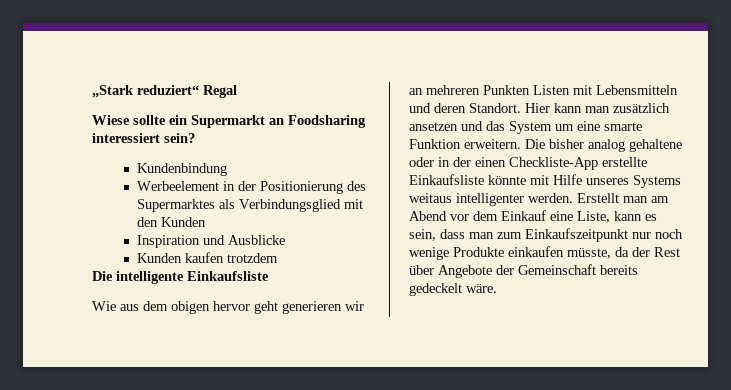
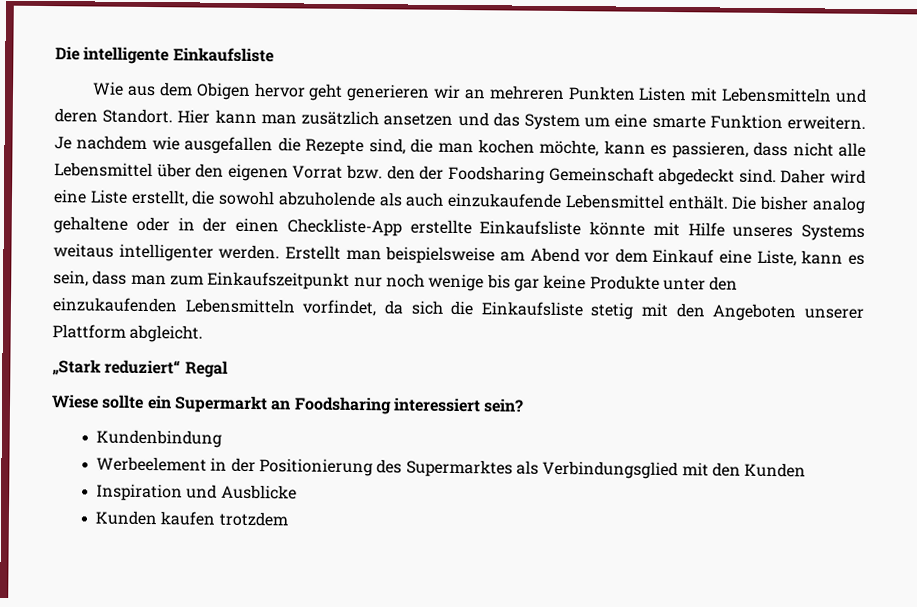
+ Die intelligente Einkaufsliste
+ Wie aus dem Obigen hervor geht generieren wir an mehreren Punkten Listen mit Lebensmitteln und deren Standort. Hier kann man zusätzlich ansetzen und das System um eine smarte Funktion erweitern. Je nachdem wie ausgefallen die Rezepte sind, die man kochen möchte, kann es passieren, dass nicht alle Lebensmittel über den eigenen Vorrat bzw. den der Foodsharing Gemeinschaft abgedeckt sind. Daher wird eine Liste erstellt, die sowohl abzuholende als auch einzukaufende Lebensmittel enthält. Die bisher analog gehaltene oder in der einen Checkliste-App erstellte Einkaufsliste könnte mit Hilfe unseres Systems weitaus intelligenter werden. Erstellt man beispielsweise am Abend vor dem Einkauf eine Liste, kann es sein, dass man zum Einkaufszeitpunkt nur noch wenige bis gar keine Produkte unter den einzukaufenden Lebensmitteln vorfindet, da sich die Einkaufsliste stetig mit den Angeboten unserer Plattform abgleicht.
- Die intelligente Einkaufsliste
- Wie aus dem obigen hervor geht generieren wir an mehreren Punkten Listen mit Lebensmitteln und deren Standort. Hier kann man zusätzlich ansetzen und das System um eine smarte Funktion erweitern. Die bisher analog gehaltene oder in der einen Checkliste-App erstellte Einkaufsliste könnte mit Hilfe unseres Systems weitaus intelligenter werden. Erstellt man am Abend vor dem Einkauf eine Liste, kann es sein, dass man zum Einkaufszeitpunkt nur noch wenige Produkte einkaufen müsste, da der Rest über Angebote der Gemeinschaft bereits gedeckelt wäre.

